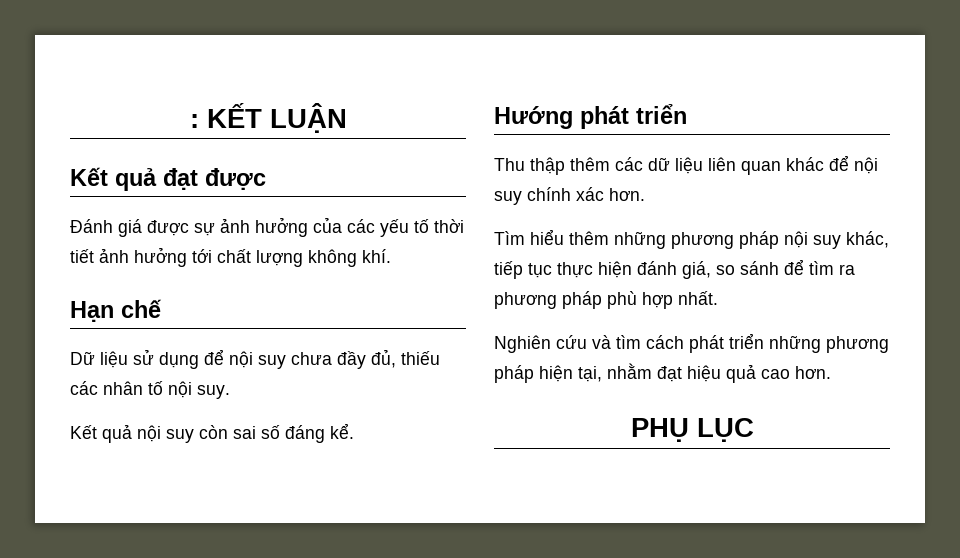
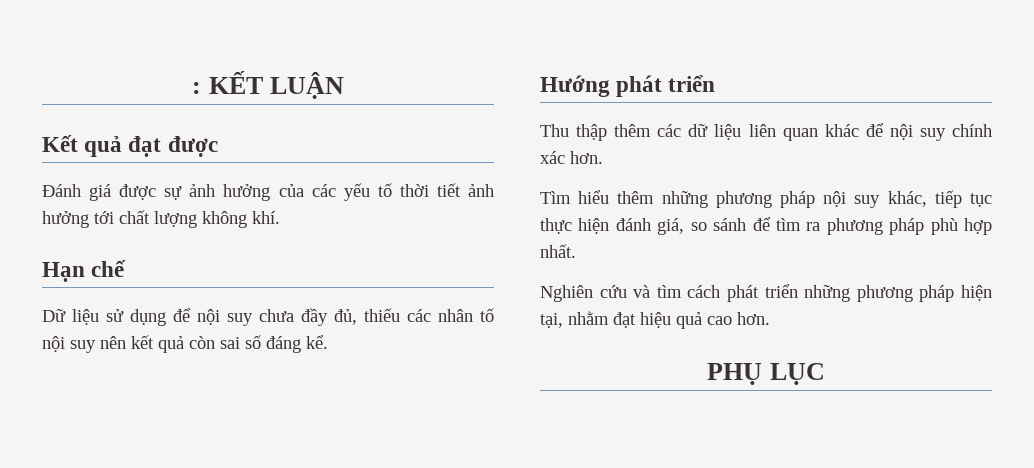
- Dữ liệu sử dụng để nội suy chưa đầy đủ, thiếu các nhân tố nội suy.
- Kết quả nội suy còn sai số đáng kể.
+ Dữ liệu sử dụng để nội suy chưa đầy đủ, thiếu các nhân tố nội suy nên kết quả còn sai số đáng kể.

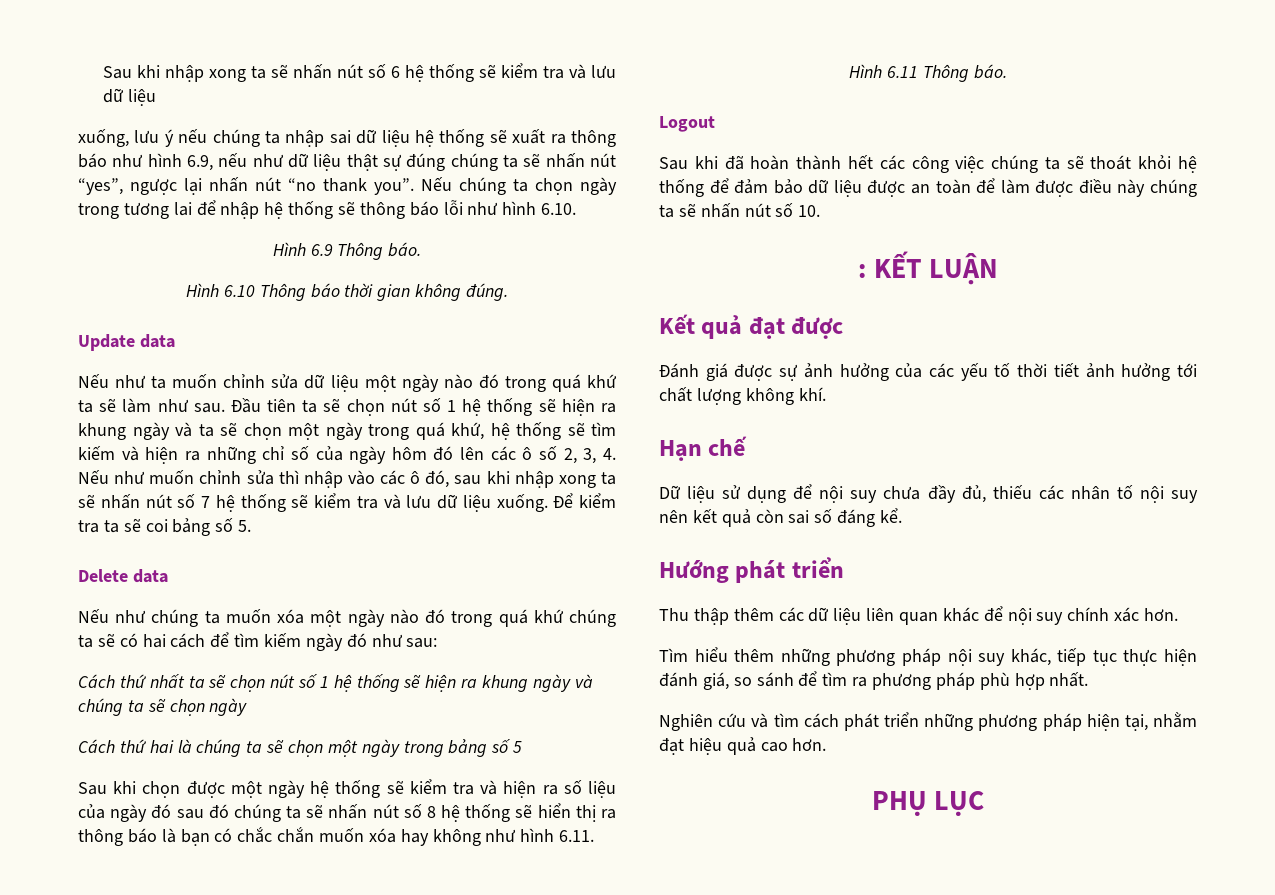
+ Sau khi nhập xong ta sẽ nhấn nút số 6 hệ thống sẽ kiểm tra và lưu dữ liệu
+ xuống, lưu ý nếu chúng ta nhập sai dữ liệu hệ thống sẽ xuất ra thông báo như hình 6.9, nếu như dữ liệu thật sự đúng chúng ta sẽ nhấn nút “yes”, ngược lại nhấn nút “no thank you”. Nếu chúng ta chọn ngày trong tương lai để nhập hệ thống sẽ thông báo lỗi như hình 6.10.
+ Hình 6.9 Thông báo.
+ Hình 6.10 Thông báo thời gian không đúng.
+ Update data
+ Nếu như ta muốn chỉnh sửa dữ liệu một ngày nào đó trong quá khứ ta sẽ làm như sau. Đầu tiên ta sẽ chọn nút số 1 hệ thống sẽ hiện ra khung ngày và ta sẽ chọn một ngày trong quá khứ, hệ thống sẽ tìm kiếm và hiện ra những chỉ số của ngày hôm đó lên các ô số 2, 3, 4. Nếu như muốn chỉnh sửa thì nhập vào các ô đó, sau khi nhập xong ta sẽ nhấn nút số 7 hệ thống sẽ kiểm tra và lưu dữ liệu xuống. Để kiểm tra ta sẽ coi bảng số 5.
+ Delete data
+ Nếu như chúng ta muốn xóa một ngày nào đó trong quá khứ chúng ta sẽ có hai cách để tìm kiếm ngày đó như sau:
+ Cách thứ nhất ta sẽ chọn nút số 1 hệ thống sẽ hiện ra khung ngày và chúng ta sẽ chọn ngày
+ Cách thứ hai là chúng ta sẽ chọn một ngày trong bảng số 5
+ Sau khi chọn được một ngày hệ thống sẽ kiểm tra và hiện ra số liệu của ngày đó sau đó chúng ta sẽ nhấn nút số 8 hệ thống sẽ hiển thị ra thông báo là bạn có chắc chắn muốn xóa hay không như hình 6.11.
+ Hình 6.11 Thông báo.
+ Logout
+ Sau khi đã hoàn thành hết các công việc chúng ta sẽ thoát khỏi hệ thống để đảm bảo dữ liệu được an toàn để làm được điều này chúng ta sẽ nhấn nút số 10.

